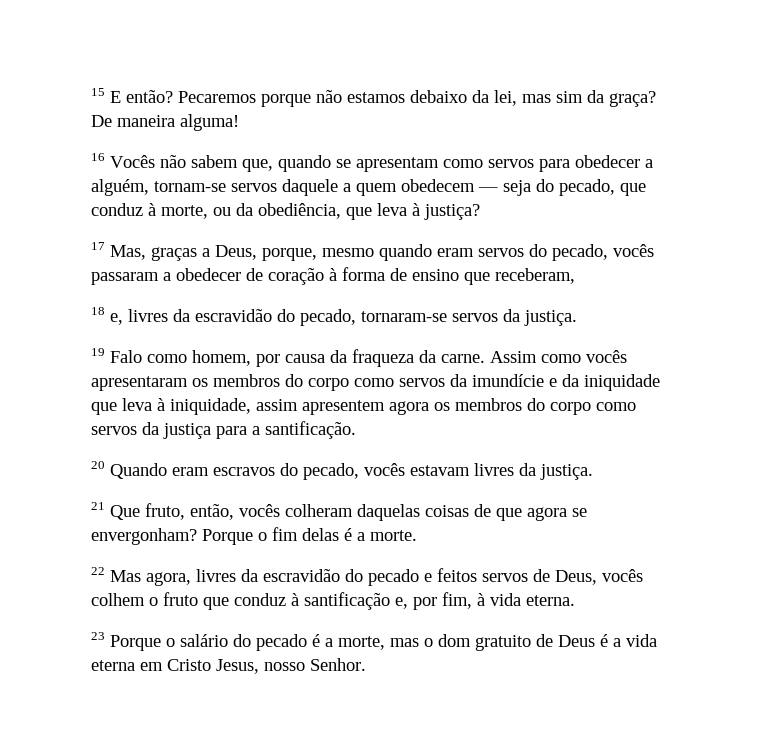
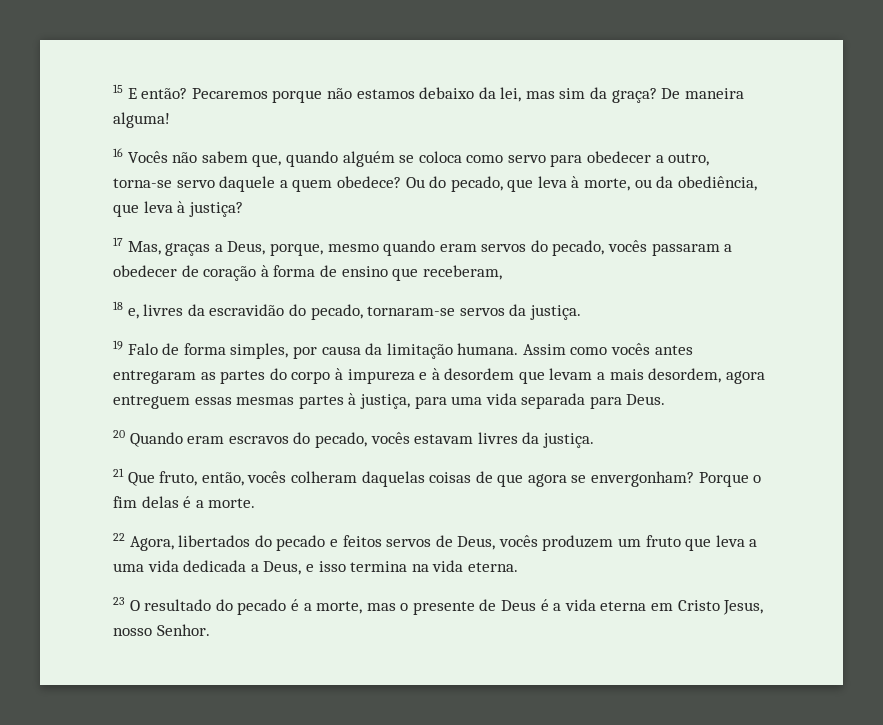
- 16 Vocês não sabem que, quando se apresentam como servos para obedecer a alguém, tornam-se servos daquele a quem obedecem — seja do pecado, que conduz à morte, ou da obediência, que leva à justiça?
+ 16 Vocês não sabem que, quando alguém se coloca como servo para obedecer a outro, torna-se servo daquele a quem obedece? Ou do pecado, que leva à morte, ou da obediência, que leva à justiça?
- 19 Falo como homem, por causa da fraqueza da carne. Assim como vocês apresentaram os membros do corpo como servos da imundície e da iniquidade que leva à iniquidade, assim apresentem agora os membros do corpo como servos da justiça para a santificação.
+ 19 Falo de forma simples, por causa da limitação humana. Assim como vocês antes entregaram as partes do corpo à impureza e à desordem que levam a mais desordem, agora entreguem essas mesmas partes à justiça, para uma vida separada para Deus.
- 22 Mas agora, livres da escravidão do pecado e feitos servos de Deus, vocês colhem o fruto que conduz à santificação e, por fim, à vida eterna.
+ 22 Agora, libertados do pecado e feitos servos de Deus, vocês produzem um fruto que leva a uma vida dedicada a Deus, e isso termina na vida eterna.
- 23 Porque o salário do pecado é a morte, mas o dom gratuito de Deus é a vida eterna em Cristo Jesus, nosso Senhor.
+ 23 O resultado do pecado é a morte, mas o presente de Deus é a vida eterna em Cristo Jesus, nosso Senhor.

